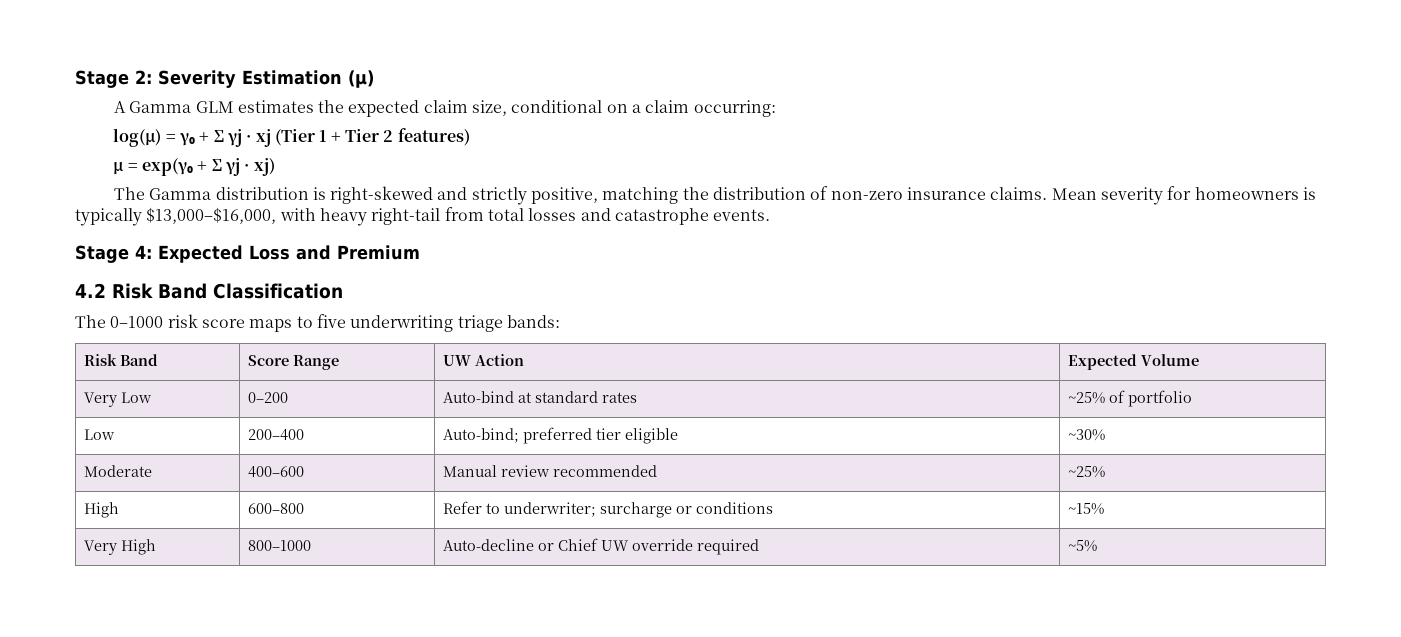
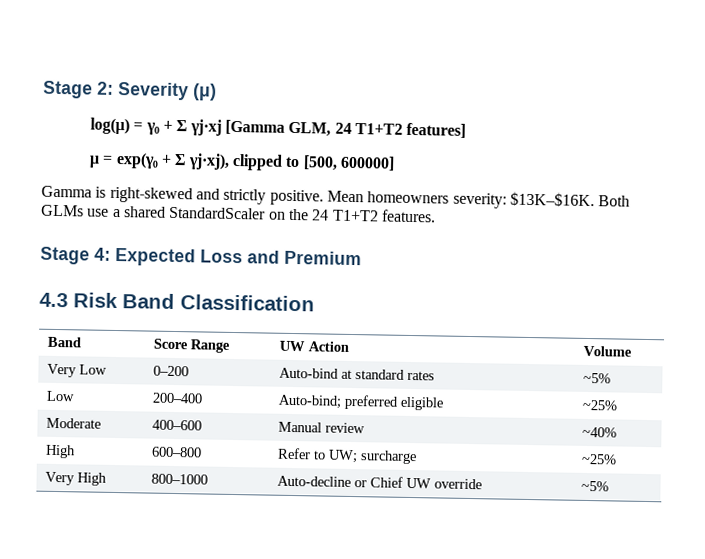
- Stage 2: Severity Estimation (μ)
+ Stage 2: Severity (μ)
- A Gamma GLM estimates the expected claim size, conditional on a claim occurring:
- log(μ) = γ₀ + Σ γj · xj (Tier 1 + Tier 2 features)
+ log(μ) = γ₀ + Σ γj·xj [Gamma GLM, 24 T1+T2 features]
- μ = exp(γ₀ + Σ γj · xj)
- The Gamma distribution is right-skewed and strictly positive, matching the distribution of non-zero insurance claims. Mean severity for homeowners is typically $13,000–$16,000, with heavy right-tail from total losses and catastrophe events.
+ μ = exp(γ₀ + Σ γj·xj), clipped to [500, 600000]
+ Gamma is right-skewed and strictly positive. Mean homeowners severity: $13K–$16K. Both GLMs use a shared StandardScaler on the 24 T1+T2 features.
- 4.2 Risk Band Classification
+ 4.3 Risk Band Classification
- The 0–1000 risk score maps to five underwriting triage bands:
- Risk Band | Score Range | UW Action | Expected Volume
+ Band | Score Range | UW Action | Volume
- Very Low | 0–200 | Auto-bind at standard rates | ~25% of portfolio
+ Very Low | 0–200 | Auto-bind at standard rates | ~5%
- Low | 200–400 | Auto-bind; preferred tier eligible | ~30%
+ Low | 200–400 | Auto-bind; preferred eligible | ~25%
- Moderate | 400–600 | Manual review recommended | ~25%
+ Moderate | 400–600 | Manual review | ~40%
- High | 600–800 | Refer to underwriter; surcharge or conditions | ~15%
+ High | 600–800 | Refer to UW; surcharge | ~25%
- Very High | 800–1000 | Auto-decline or Chief UW override required | ~5%
+ Very High | 800–1000 | Auto-decline or Chief UW override | ~5%

